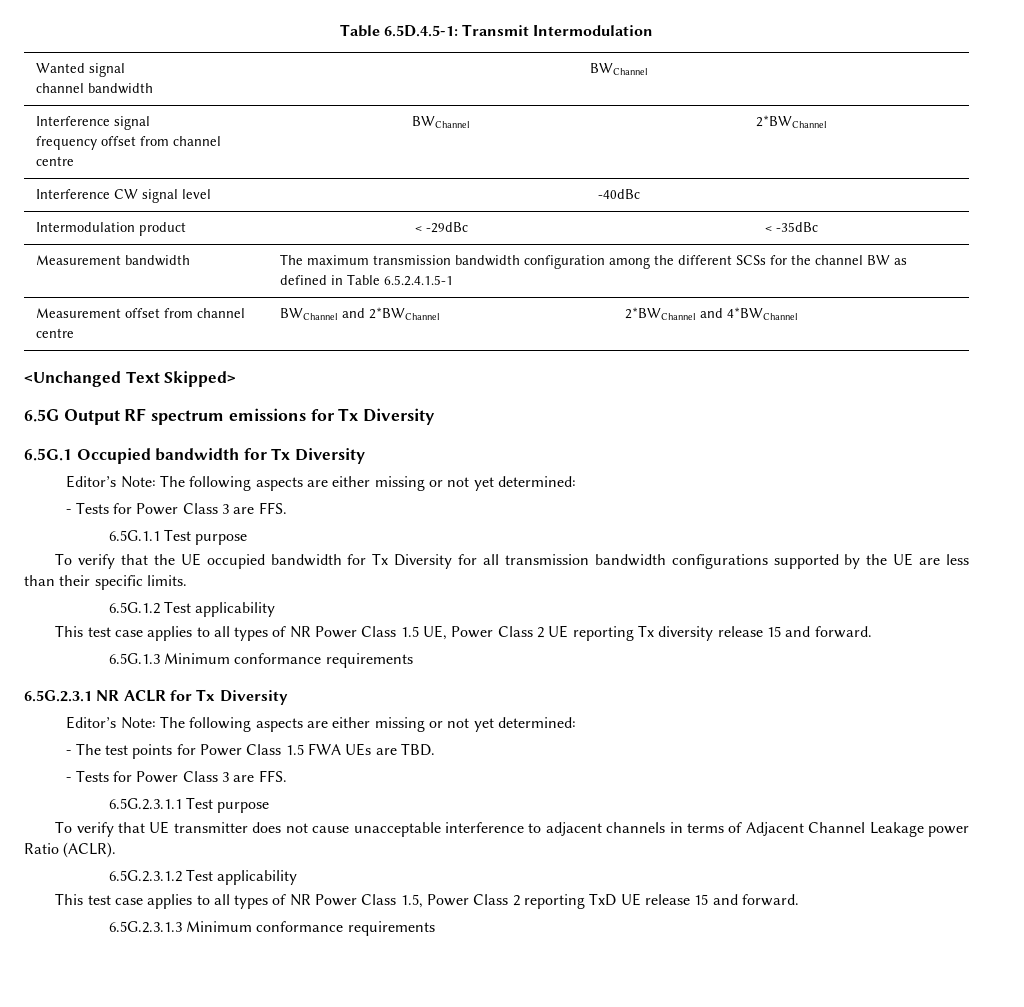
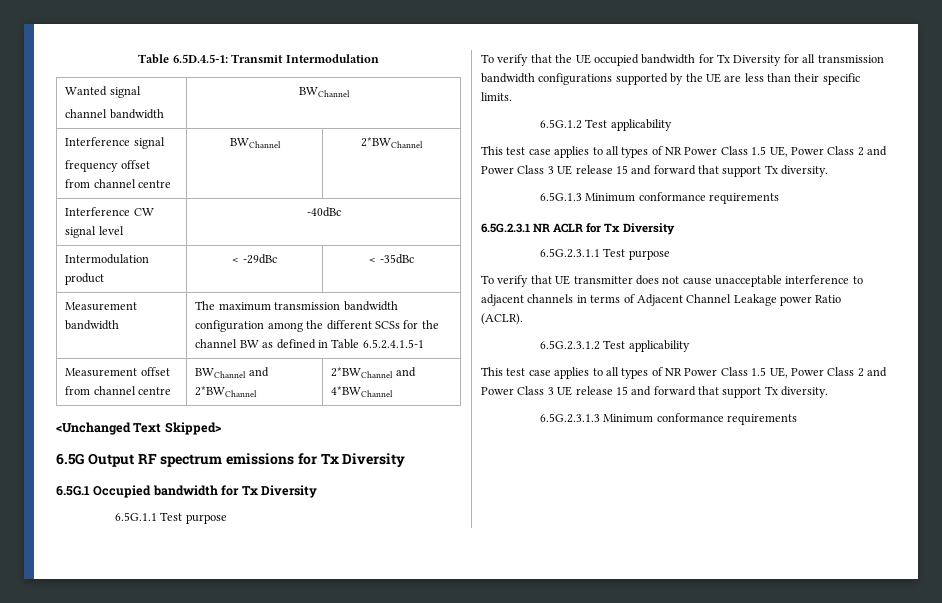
  6.5G.1 Occupied bandwidth for Tx Diversity
- Editor’s Note: The following aspects are either missing or not yet determined:
- - Tests for Power Class 3 are FFS.
  6.5G.1.2 Test applicability
- This test case applies to all types of NR Power Class 1.5 UE, Power Class 2 UE reporting Tx diversity release 15 and forward.
+ This test case applies to all types of NR Power Class 1.5 UE, Power Class 2 and Power Class 3 UE release 15 and forward that support Tx diversity.
  6.5G.2.3.1 NR ACLR for Tx Diversity
- Editor’s Note: The following aspects are either missing or not yet determined:
- - The test points for Power Class 1.5 FWA UEs are TBD.
- - Tests for Power Class 3 are FFS.
  6.5G.2.3.1.2 Test applicability
- This test case applies to all types of NR Power Class 1.5, Power Class 2 reporting TxD UE release 15 and forward.
+ This test case applies to all types of NR Power Class 1.5 UE, Power Class 2 and Power Class 3 UE release 15 and forward that support Tx diversity.

